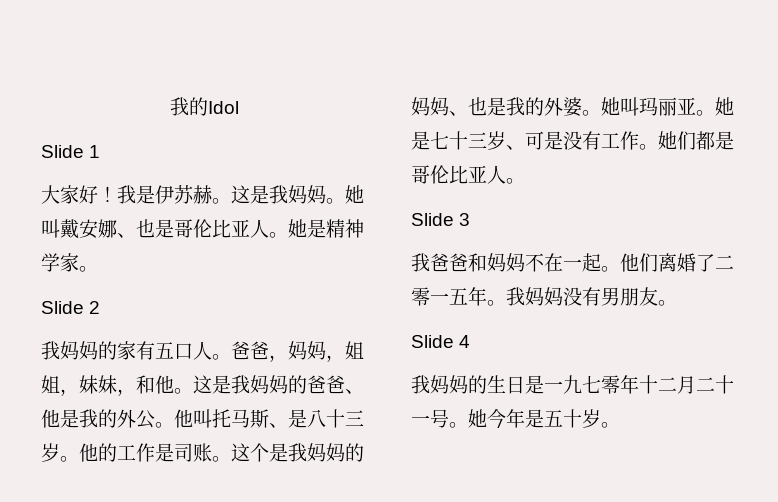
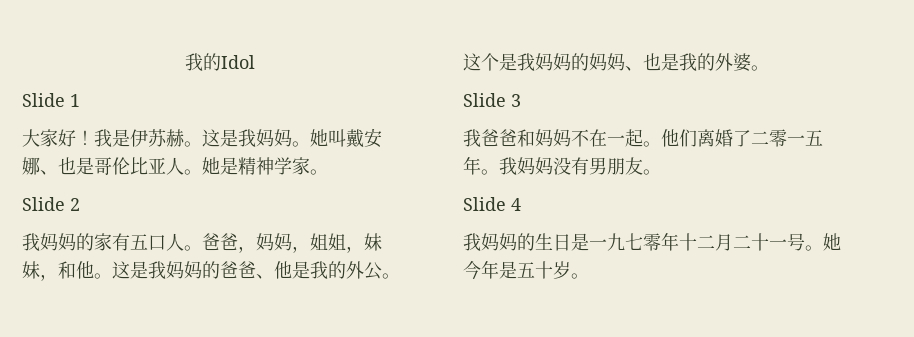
- 他叫托马斯、是八十三岁。他的工作是司账。
- 她叫玛丽亚。她是七十三岁、可是没有工作。她们都是哥伦比亚人。

